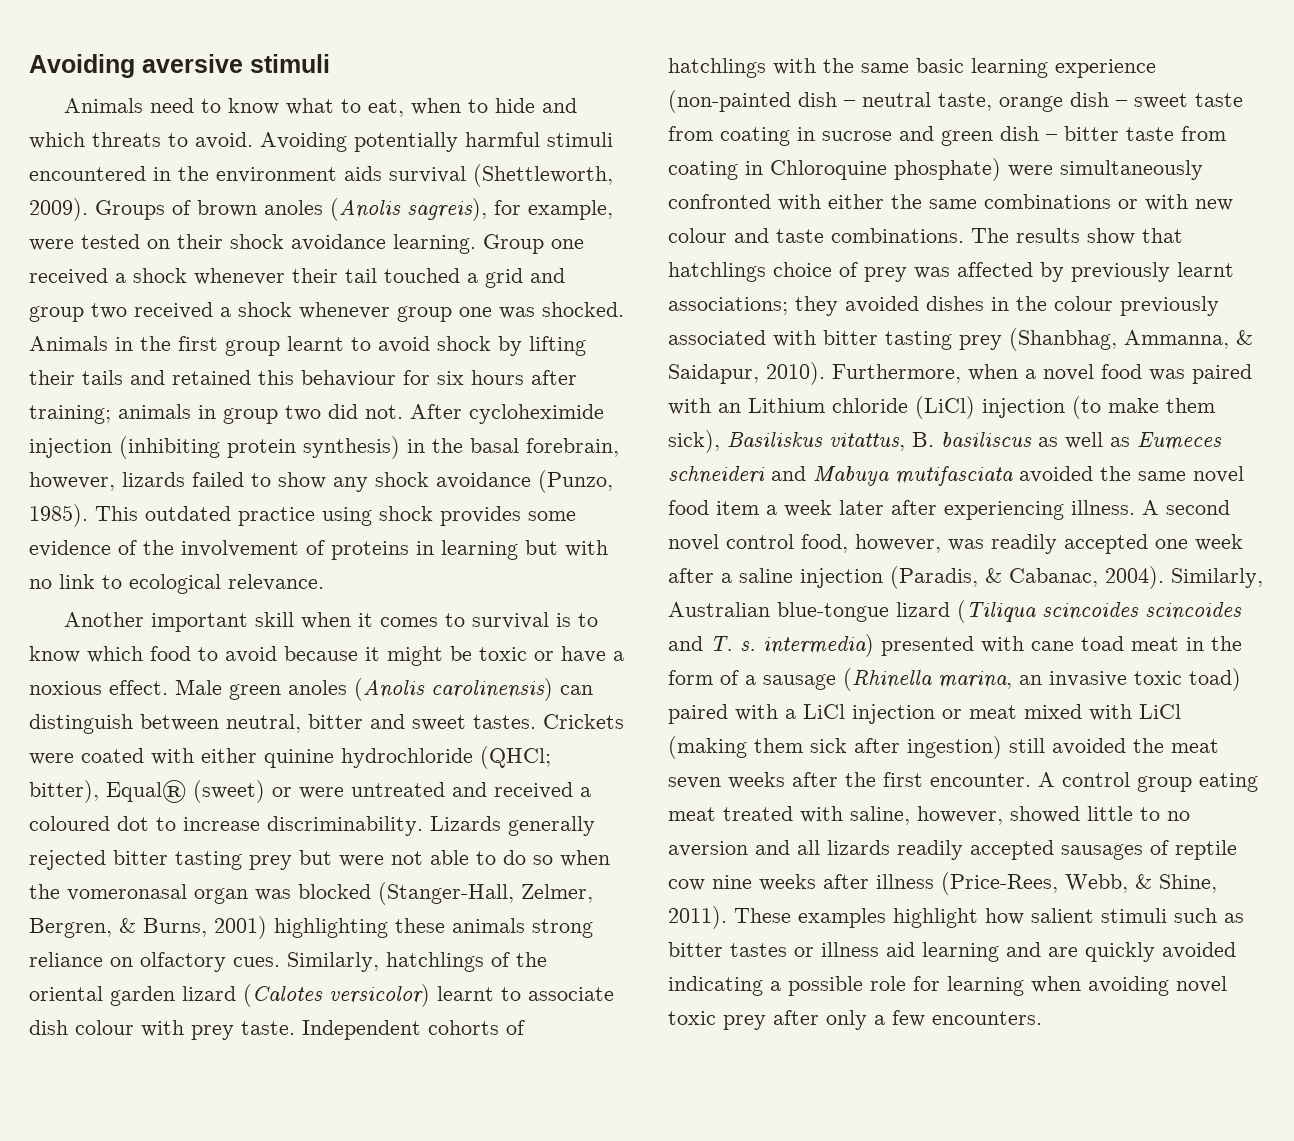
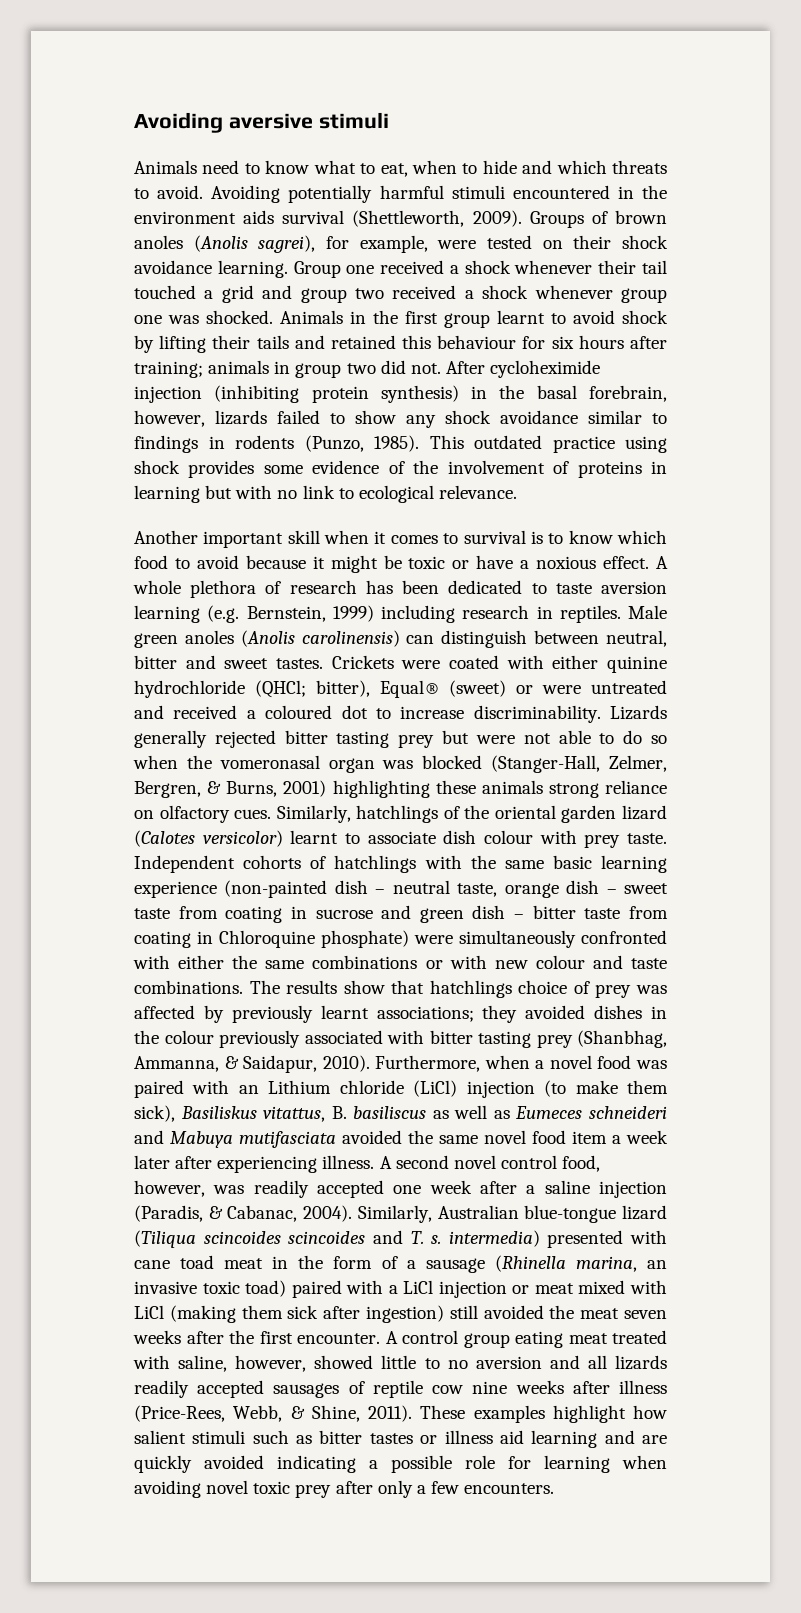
- Groups of brown anoles (Anolis sagreis), for example, were tested on their shock avoidance learning.
+ Groups of brown anoles (Anolis sagrei), for example, were tested on their shock avoidance learning.
- After cycloheximide injection (inhibiting protein synthesis) in the basal forebrain, however, lizards failed to show any shock avoidance (Punzo, 1985).
+ After cycloheximide injection (inhibiting protein synthesis) in the basal forebrain, however, lizards failed to show any shock avoidance similar to findings in rodents (Punzo, 1985).
+ A whole plethora of research has been dedicated to taste aversion learning (e.g. Bernstein, 1999) including research in reptiles.

